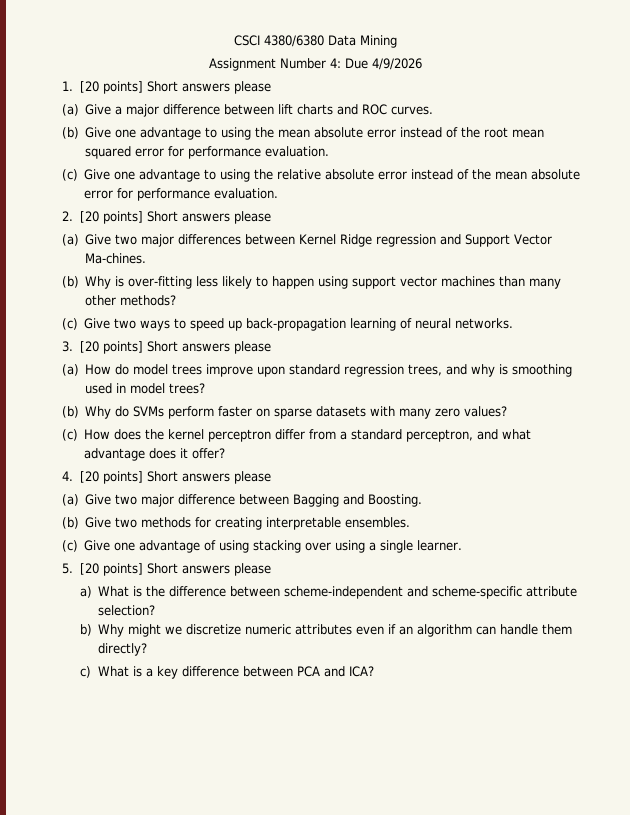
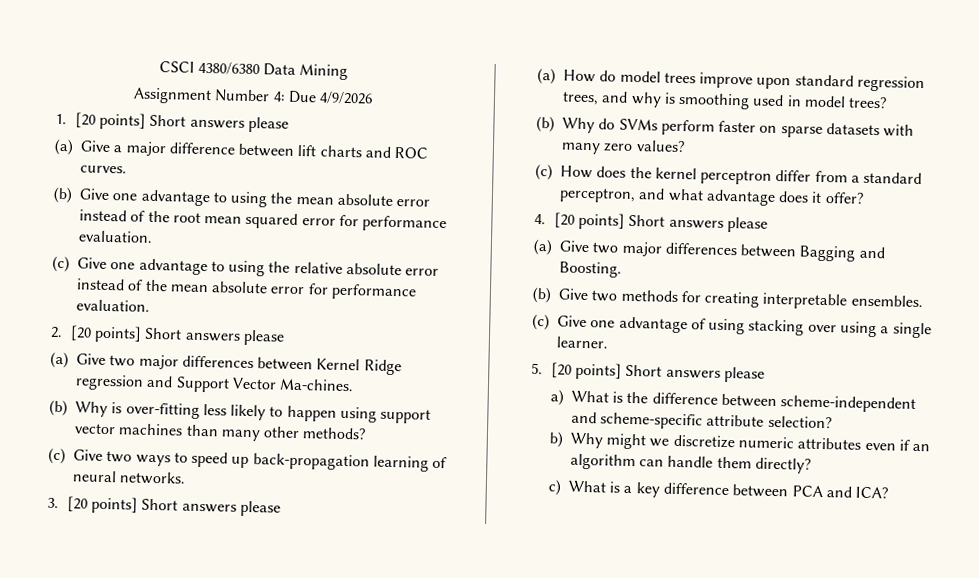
- (a) Give two major difference between Bagging and Boosting.
+ (a) Give two major differences between Bagging and Boosting.

